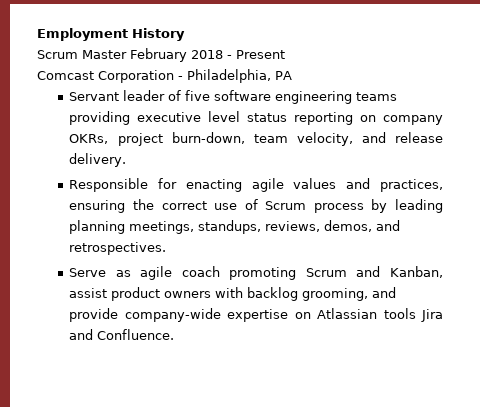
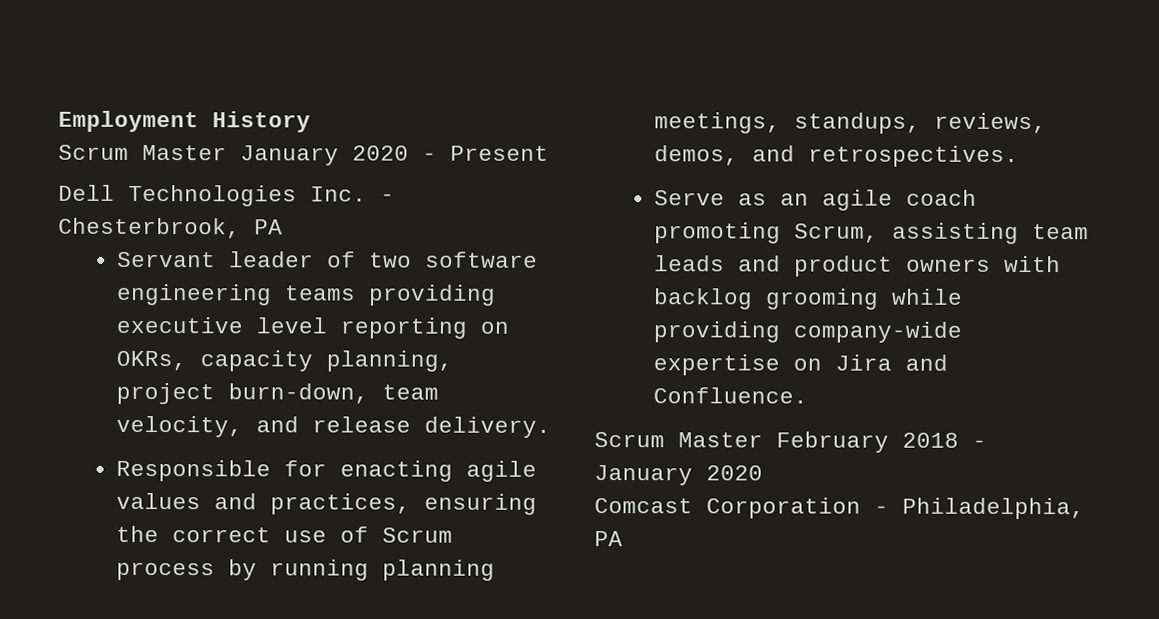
- Scrum Master February 2018 - Present
+ Scrum Master January 2020 - Present
- Comcast Corporation - Philadelphia, PA
+ Dell Technologies Inc. - Chesterbrook, PA
- Servant leader of five software engineering teams providing executive level status reporting on company OKRs, project burn-down, team velocity, and release delivery.
+ Servant leader of two software engineering teams providing executive level reporting on OKRs, capacity planning, project burn-down, team velocity, and release delivery.
- Responsible for enacting agile values and practices, ensuring the correct use of Scrum process by leading planning meetings, standups, reviews, demos, and retrospectives.
+ Responsible for enacting agile values and practices, ensuring the correct use of Scrum process by running planning meetings, standups, reviews, demos, and retrospectives.
- Serve as agile coach promoting Scrum and Kanban, assist product owners with backlog grooming, and provide company-wide expertise on Atlassian tools Jira and Confluence.
+ Serve as an agile coach promoting Scrum, assisting team leads and product owners with backlog grooming while providing company-wide expertise on Jira and Confluence.
+ Scrum Master February 2018 - January 2020
+ Comcast Corporation - Philadelphia, PA

